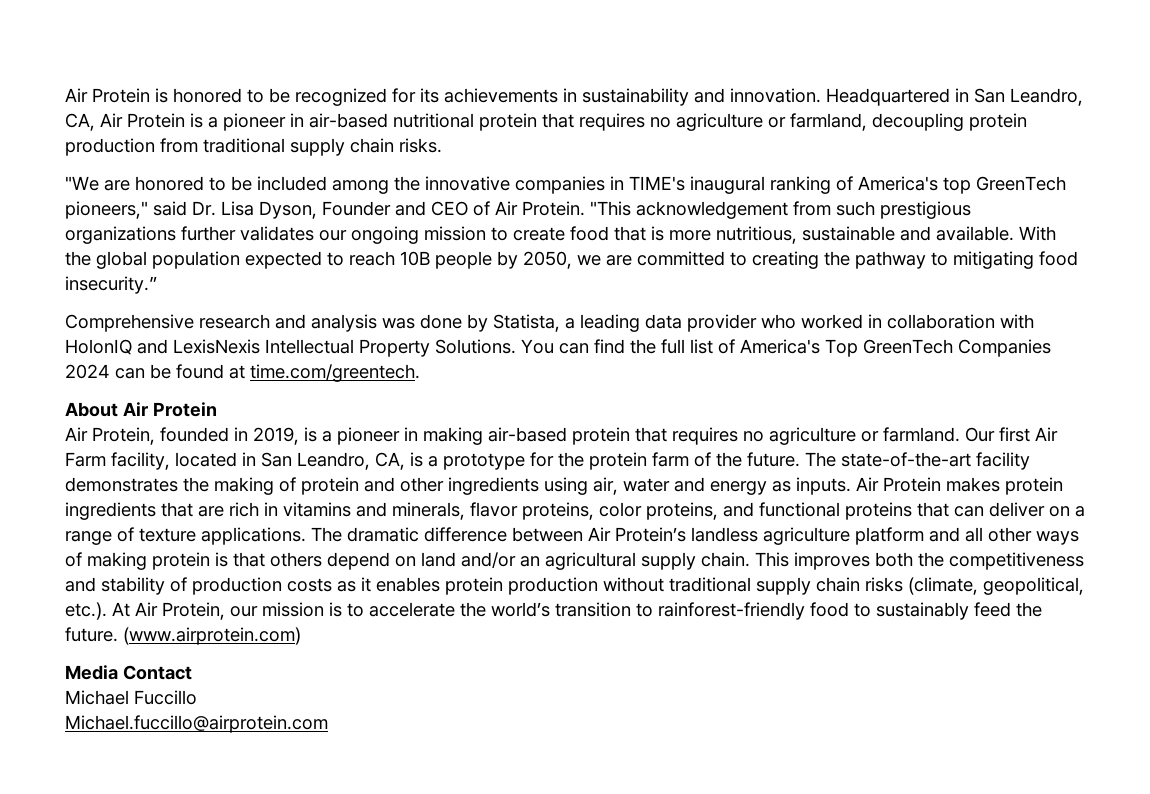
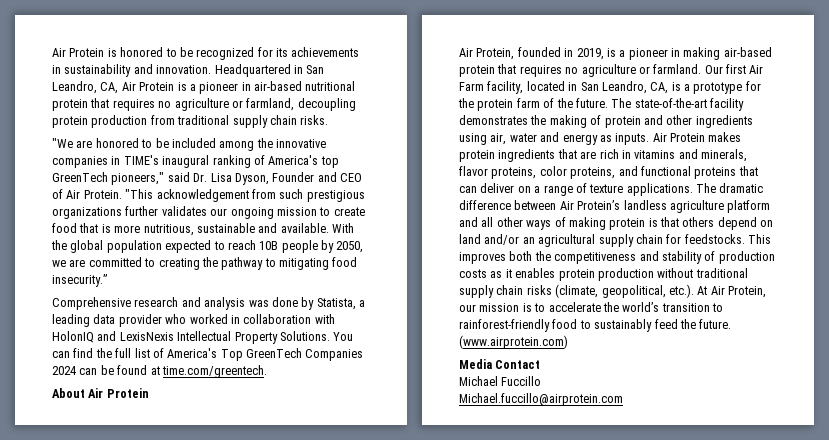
- The dramatic difference between Air Protein’s landless agriculture platform and all other ways of making protein is that others depend on land and/or an agricultural supply chain.
+ The dramatic difference between Air Protein’s landless agriculture platform and all other ways of making protein is that others depend on land and/or an agricultural supply chain for feedstocks.

